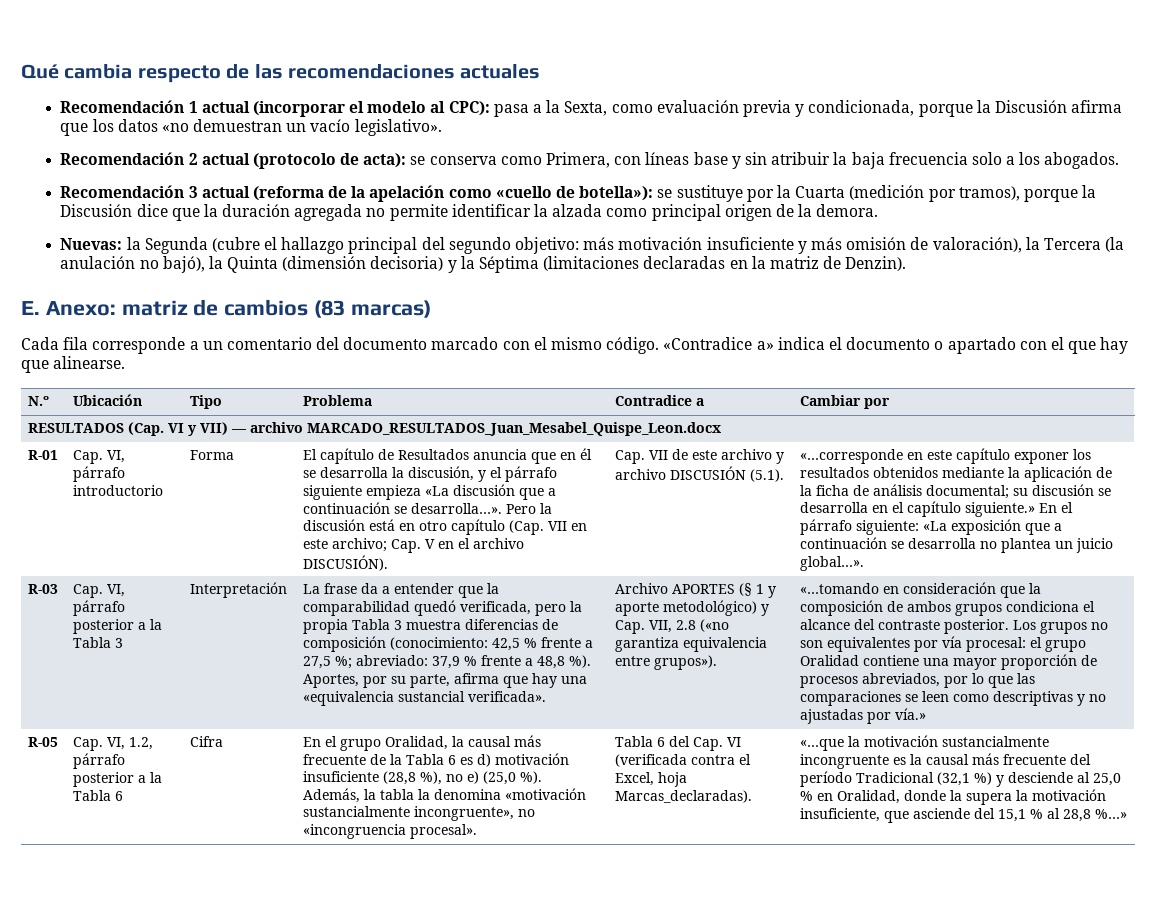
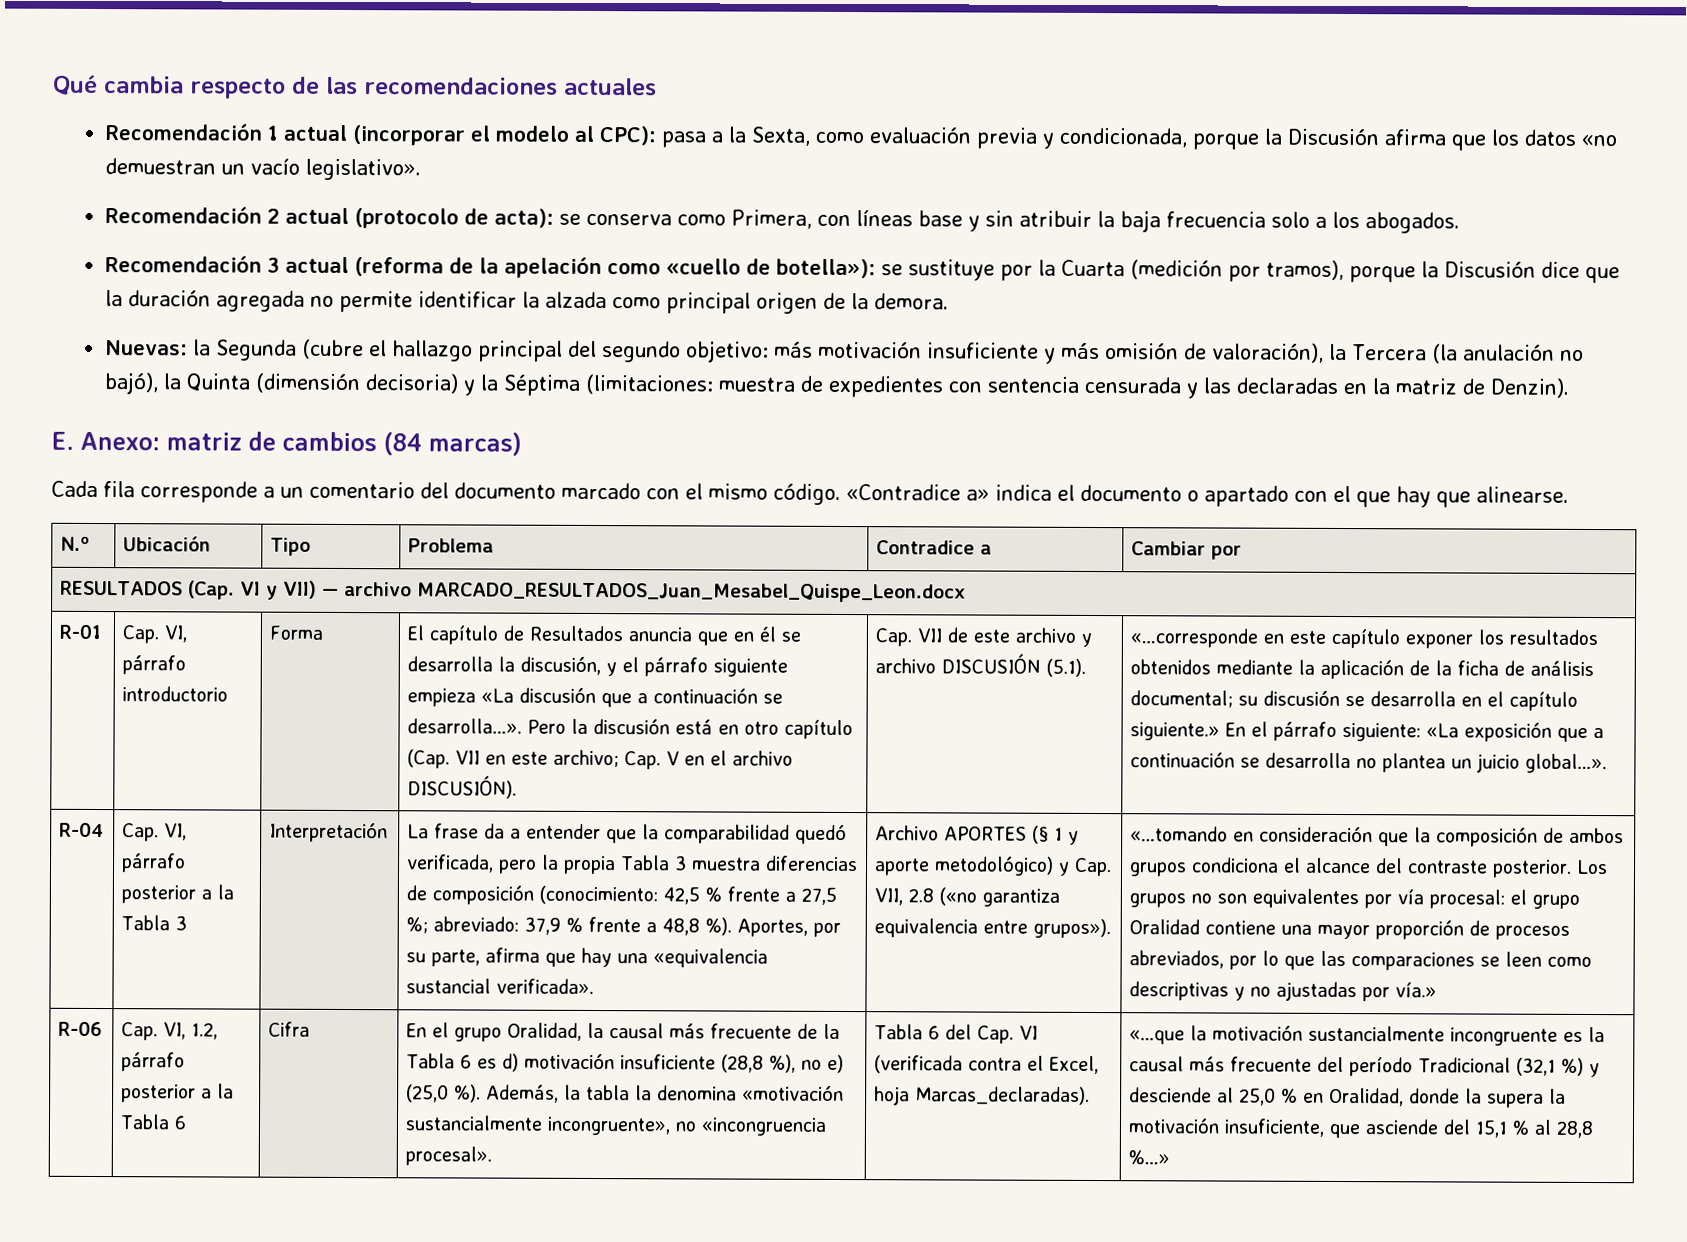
- Nuevas: la Segunda (cubre el hallazgo principal del segundo objetivo: más motivación insuficiente y más omisión de valoración), la Tercera (la anulación no bajó), la Quinta (dimensión decisoria) y la Séptima (limitaciones declaradas en la matriz de Denzin).
+ Nuevas: la Segunda (cubre el hallazgo principal del segundo objetivo: más motivación insuficiente y más omisión de valoración), la Tercera (la anulación no bajó), la Quinta (dimensión decisoria) y la Séptima (limitaciones: muestra de expedientes con sentencia censurada y las declaradas en la matriz de Denzin).
- E. Anexo: matriz de cambios (83 marcas)
+ E. Anexo: matriz de cambios (84 marcas)
- R-03
+ R-04
- R-05
+ R-06

